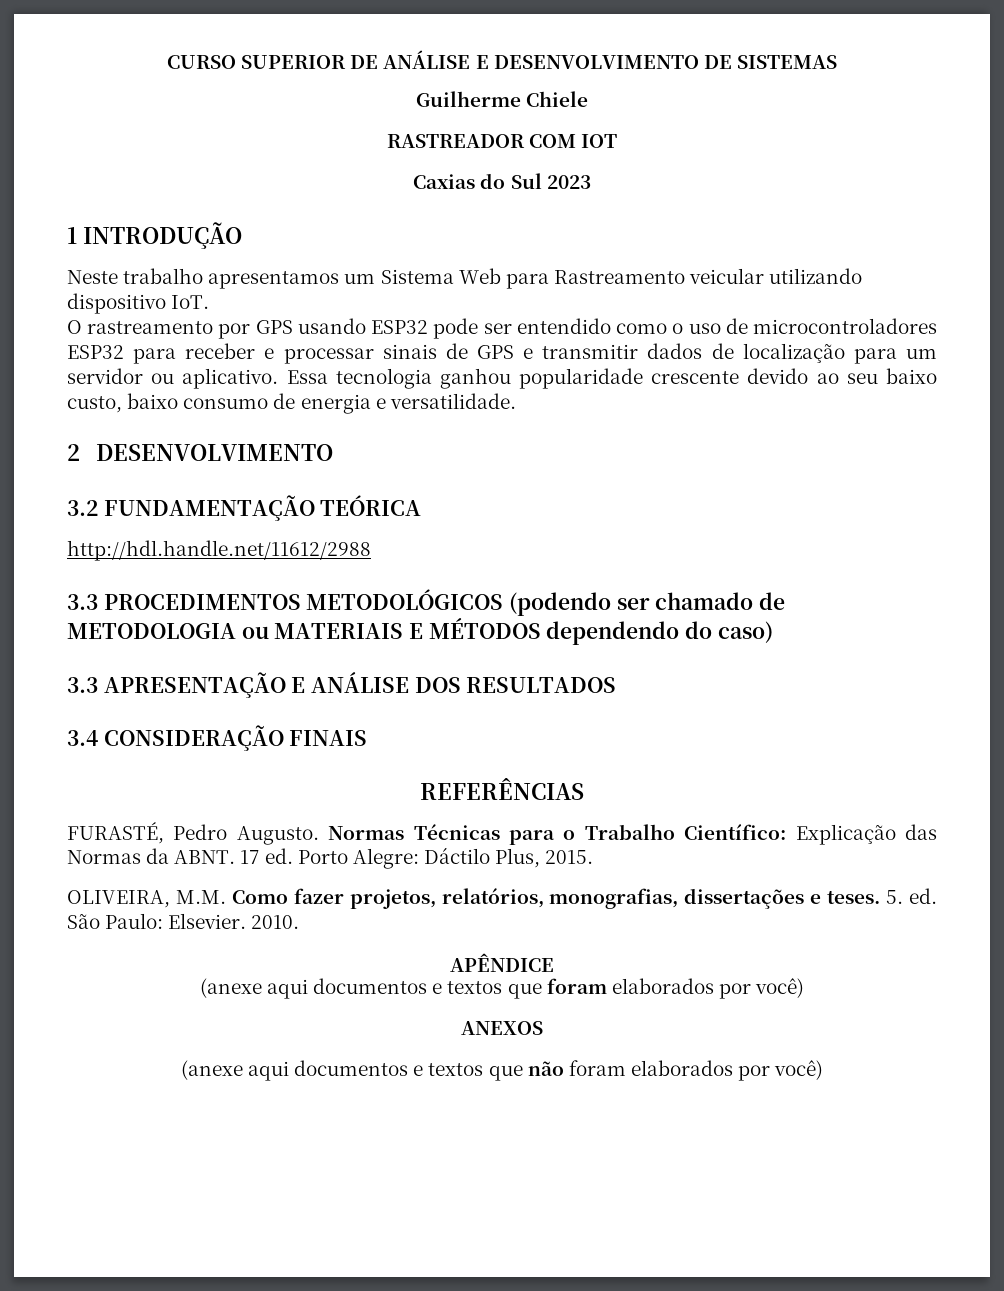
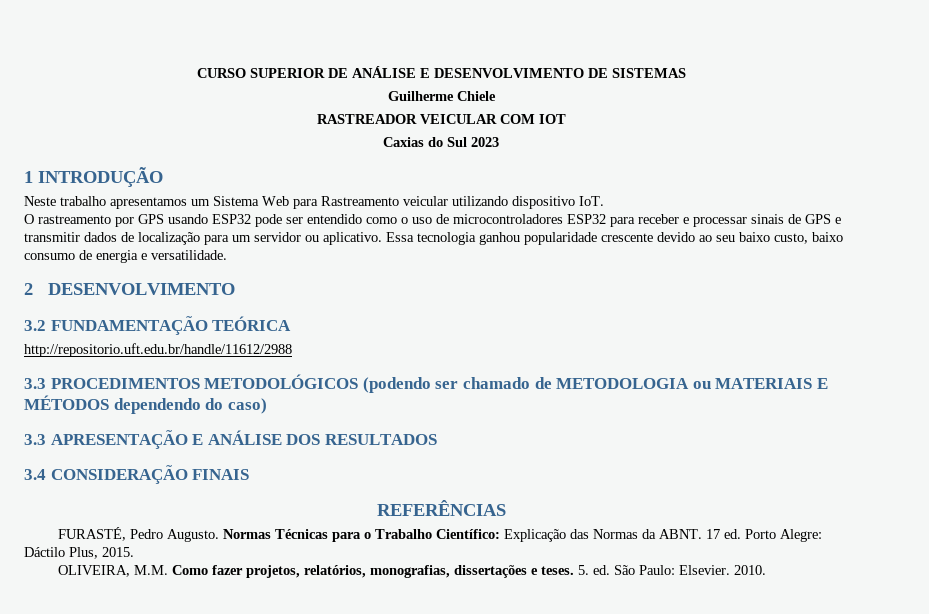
- RASTREADOR COM IOT
+ RASTREADOR VEICULAR COM IOT
- http://hdl.handle.net/11612/2988
+ http://repositorio.uft.edu.br/handle/11612/2988
- APÊNDICE
- (anexe aqui documentos e textos que foram elaborados por você)
- ANEXOS
- (anexe aqui documentos e textos que não foram elaborados por você)

